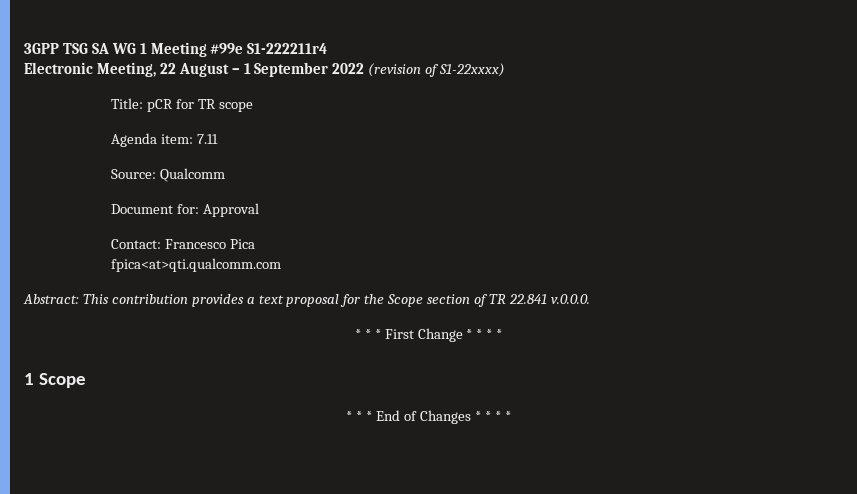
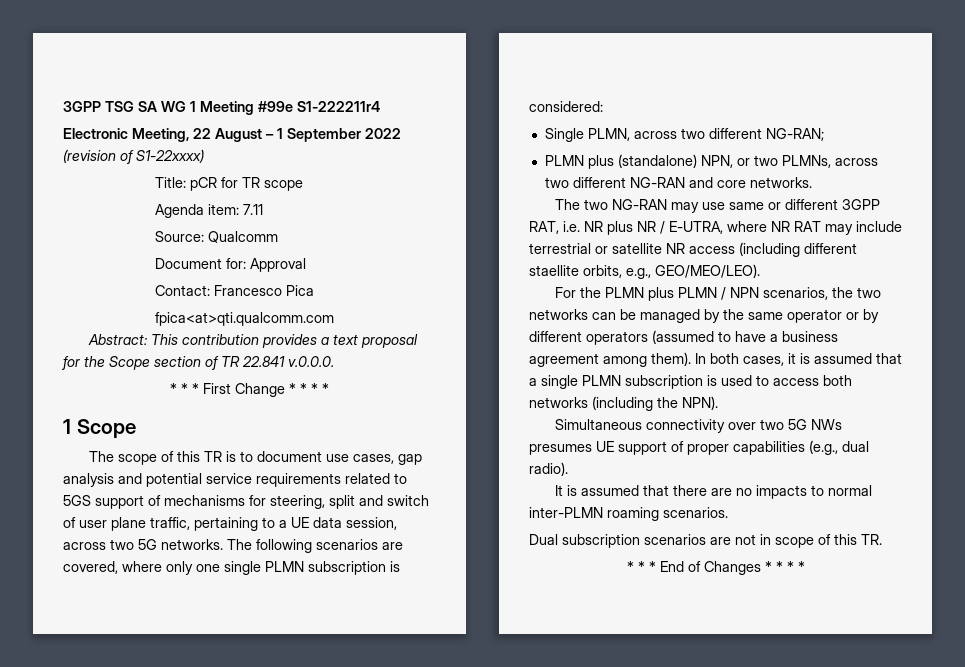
+ The scope of this TR is to document use cases, gap analysis and potential service requirements related to 5GS support of mechanisms for steering, split and switch of user plane traffic, pertaining to a UE data session, across two 5G networks. The following scenarios are covered, where only one single PLMN subscription is considered:
+ Single PLMN, across two different NG-RAN;
+ PLMN plus (standalone) NPN, or two PLMNs, across two different NG-RAN and core networks.
+ The two NG-RAN may use same or different 3GPP RAT, i.e. NR plus NR / E-UTRA, where NR RAT may include terrestrial or satellite NR access (including different staellite orbits, e.g., GEO/MEO/LEO).
+ For the PLMN plus PLMN / NPN scenarios, the two networks can be managed by the same operator or by different operators (assumed to have a business agreement among them). In both cases, it is assumed that a single PLMN subscription is used to access both networks (including the NPN).
+ Simultaneous connectivity over two 5G NWs presumes UE support of proper capabilities (e.g., dual radio).
+ It is assumed that there are no impacts to normal inter-PLMN roaming scenarios.
+ Dual subscription scenarios are not in scope of this TR.

